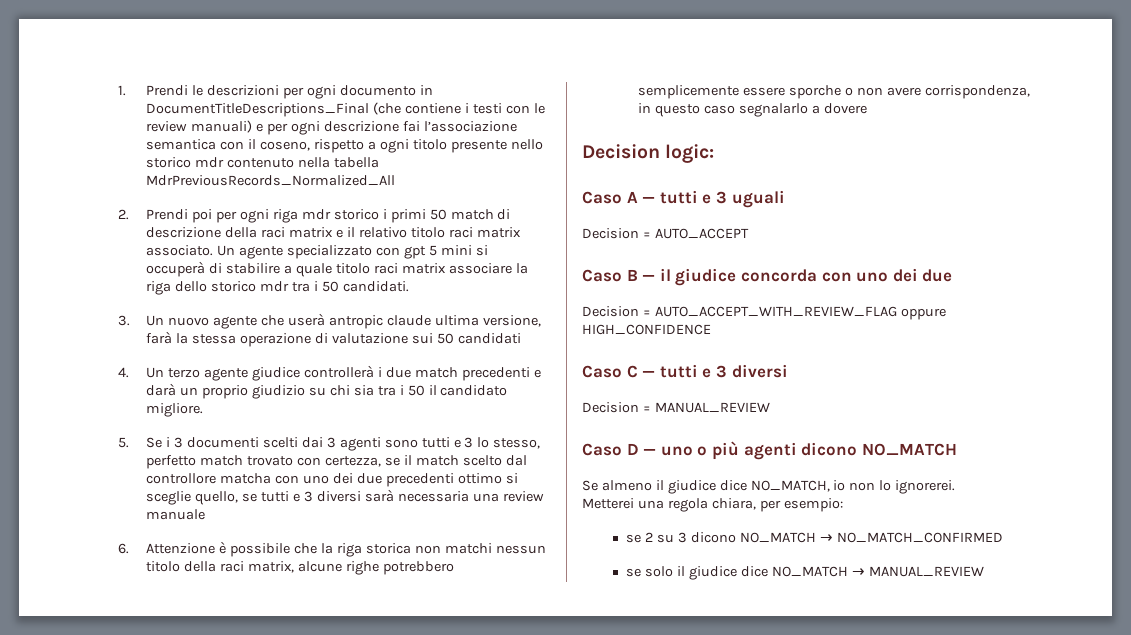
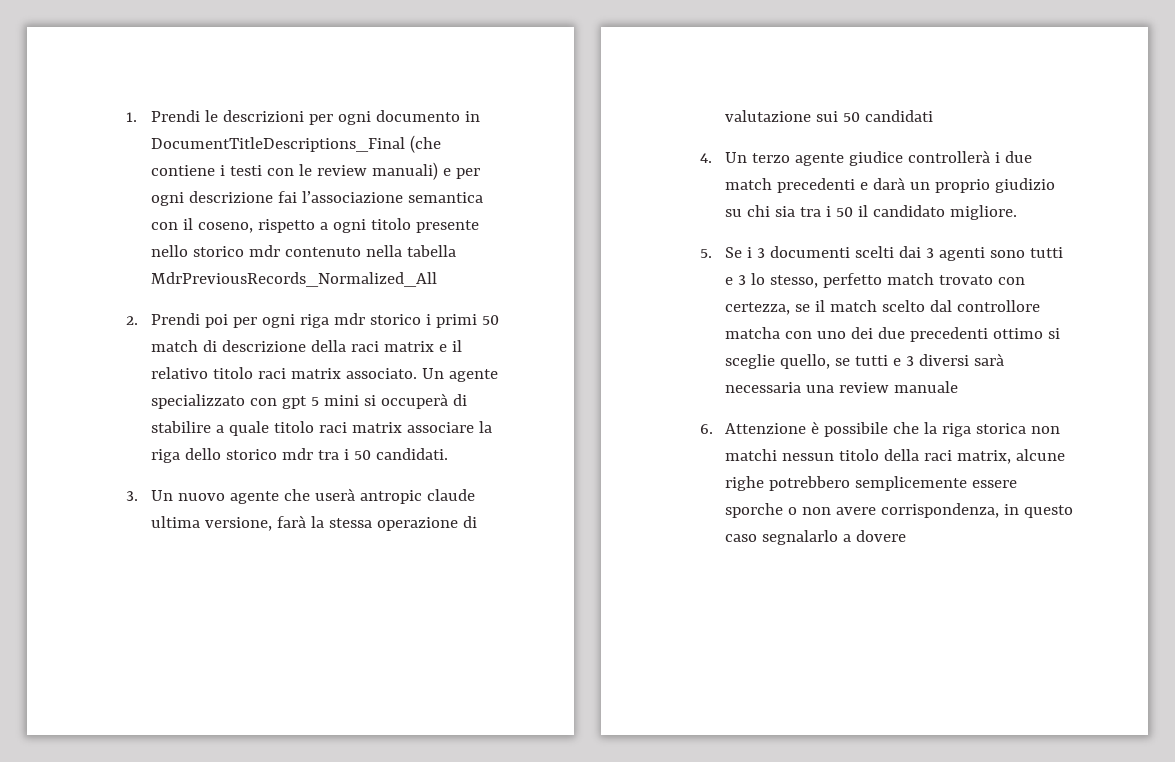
- Decision logic:
- Caso A — tutti e 3 uguali
- Decision = AUTO_ACCEPT
- Caso B — il giudice concorda con uno dei due
- Decision = AUTO_ACCEPT_WITH_REVIEW_FLAG oppure HIGH_CONFIDENCE
- Caso C — tutti e 3 diversi
- Decision = MANUAL_REVIEW
- Caso D — uno o più agenti dicono NO_MATCH
- Se almeno il giudice dice NO_MATCH, io non lo ignorerei.
- Metterei una regola chiara, per esempio:
- se 2 su 3 dicono NO_MATCH → NO_MATCH_CONFIRMED
- se solo il giudice dice NO_MATCH → MANUAL_REVIEW

